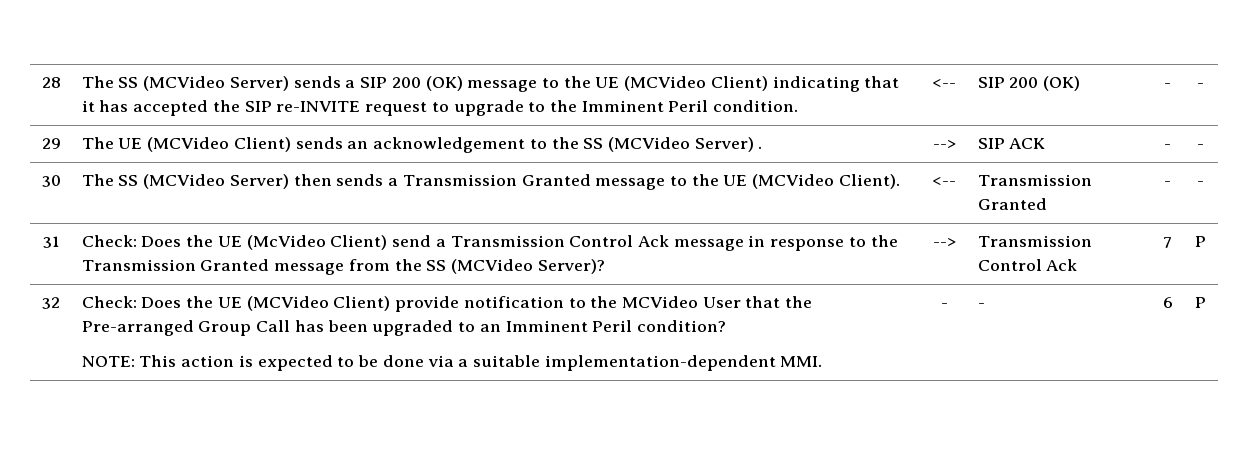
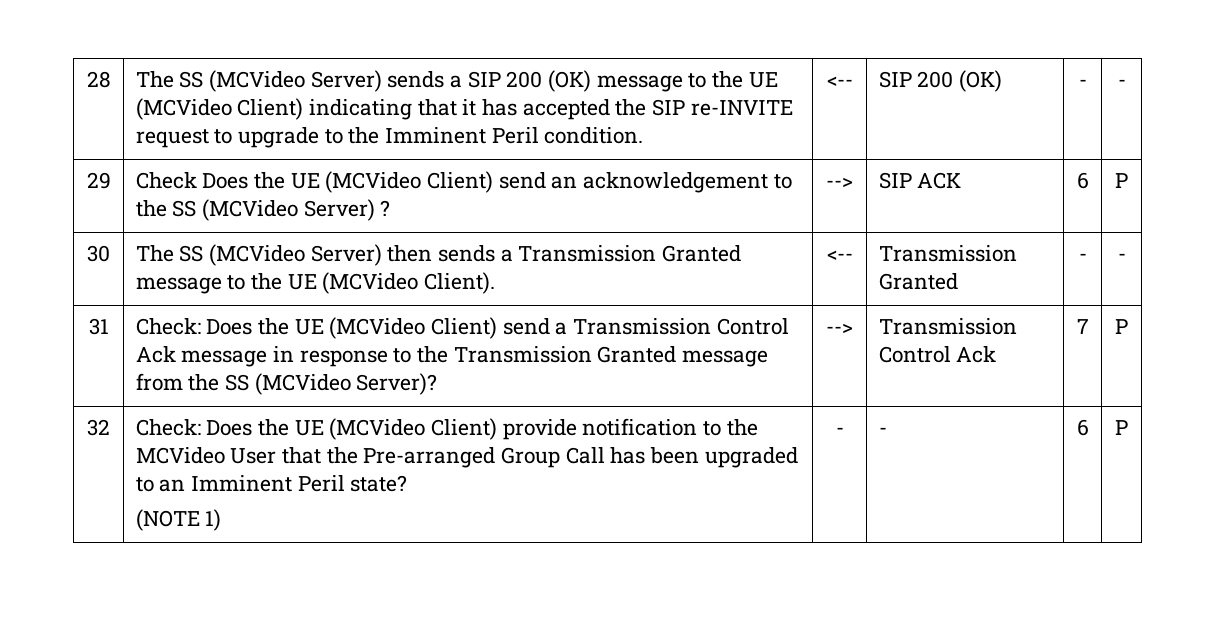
- 29 | The UE (MCVideo Client) sends an acknowledgement to the SS (MCVideo Server) . | --> | SIP ACK | - | -
+ 29 | Check Does the UE (MCVideo Client) send an acknowledgement to the SS (MCVideo Server) ? | --> | SIP ACK | 6 | P
- 31 | Check: Does the UE (McVideo Client) send a Transmission Control Ack message in response to the Transmission Granted message from the SS (MCVideo Server)? | --> | Transmission Control Ack | 7 | P
+ 31 | Check: Does the UE (MCVideo Client) send a Transmission Control Ack message in response to the Transmission Granted message from the SS (MCVideo Server)? | --> | Transmission Control Ack | 7 | P
- Check: Does the UE (MCVideo Client) provide notification to the MCVideo User that the Pre-arranged Group Call has been upgraded to an Imminent Peril condition?
- NOTE: This action is expected to be done via a suitable implementation-dependent MMI.
+ Check: Does the UE (MCVideo Client) provide notification to the MCVideo User that the Pre-arranged Group Call has been upgraded to an Imminent Peril state?
+ (NOTE 1)

